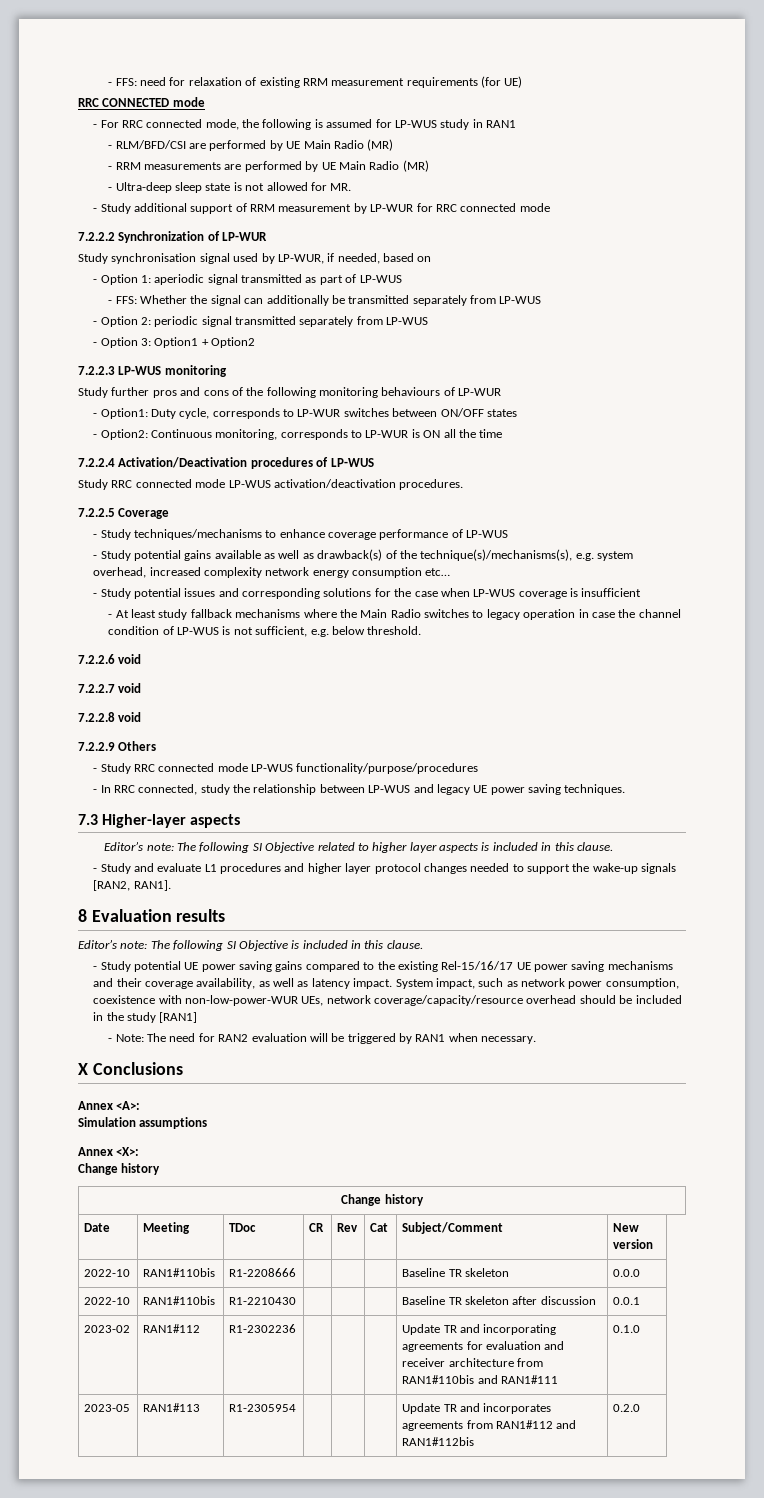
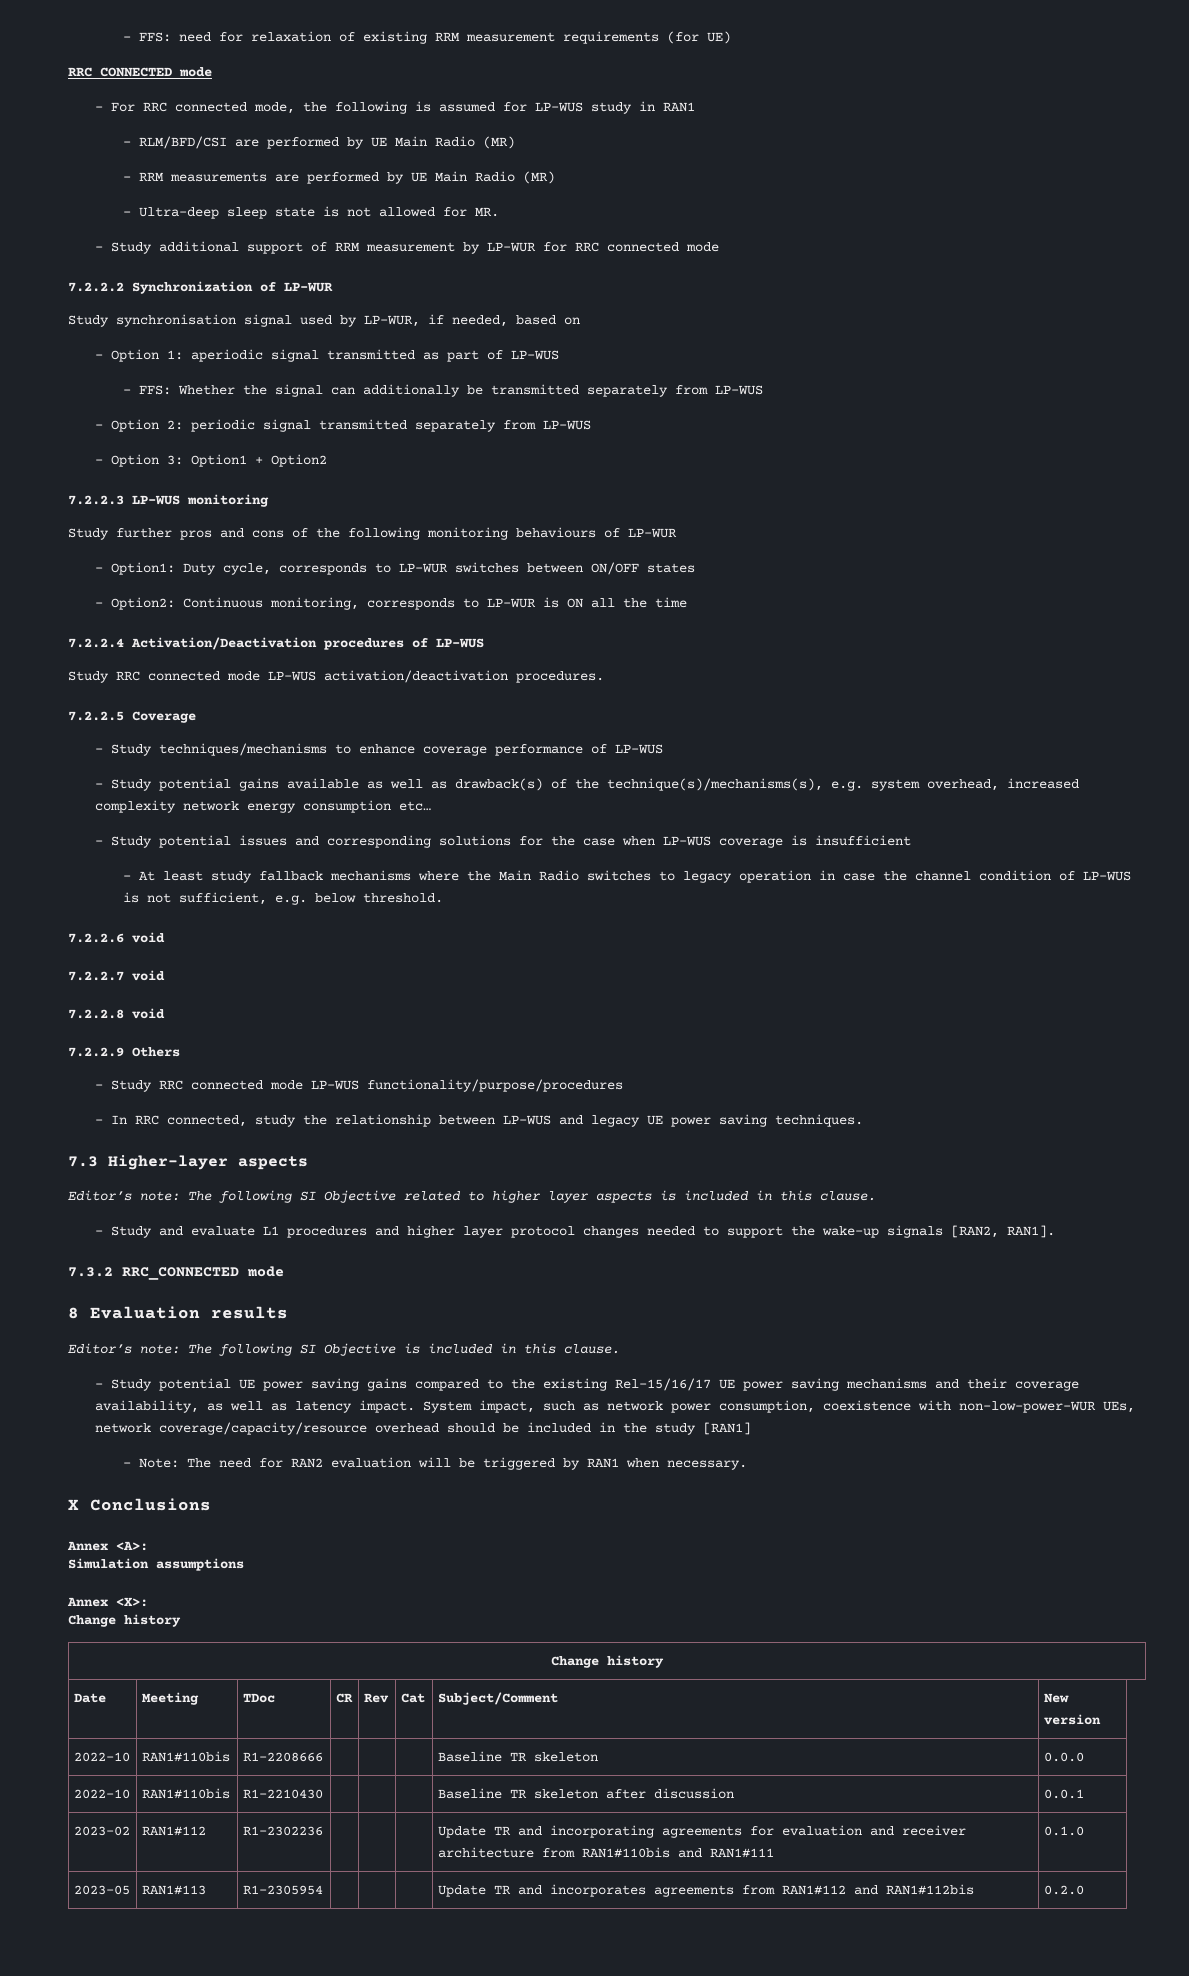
+ 7.3.2 RRC_CONNECTED mode

